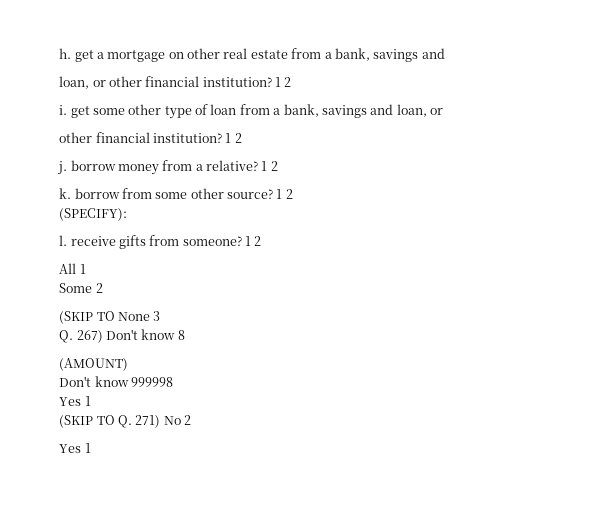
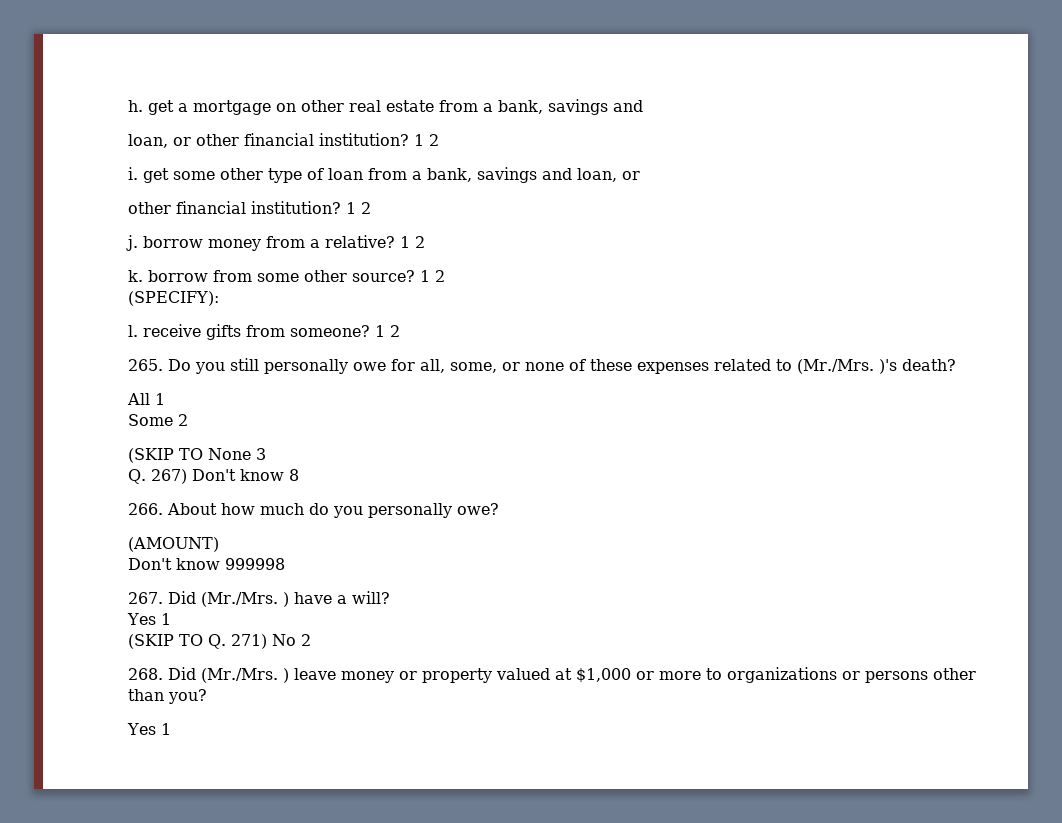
+ 265. Do you still personally owe for all, some, or none of these expenses related to (Mr./Mrs. )'s death?
+ 266. About how much do you personally owe?
  (AMOUNT)
  Don't know 999998
+ 267. Did (Mr./Mrs. ) have a will?
+ 268. Did (Mr./Mrs. ) leave money or property valued at $1,000 or more to organizations or persons other than you?

